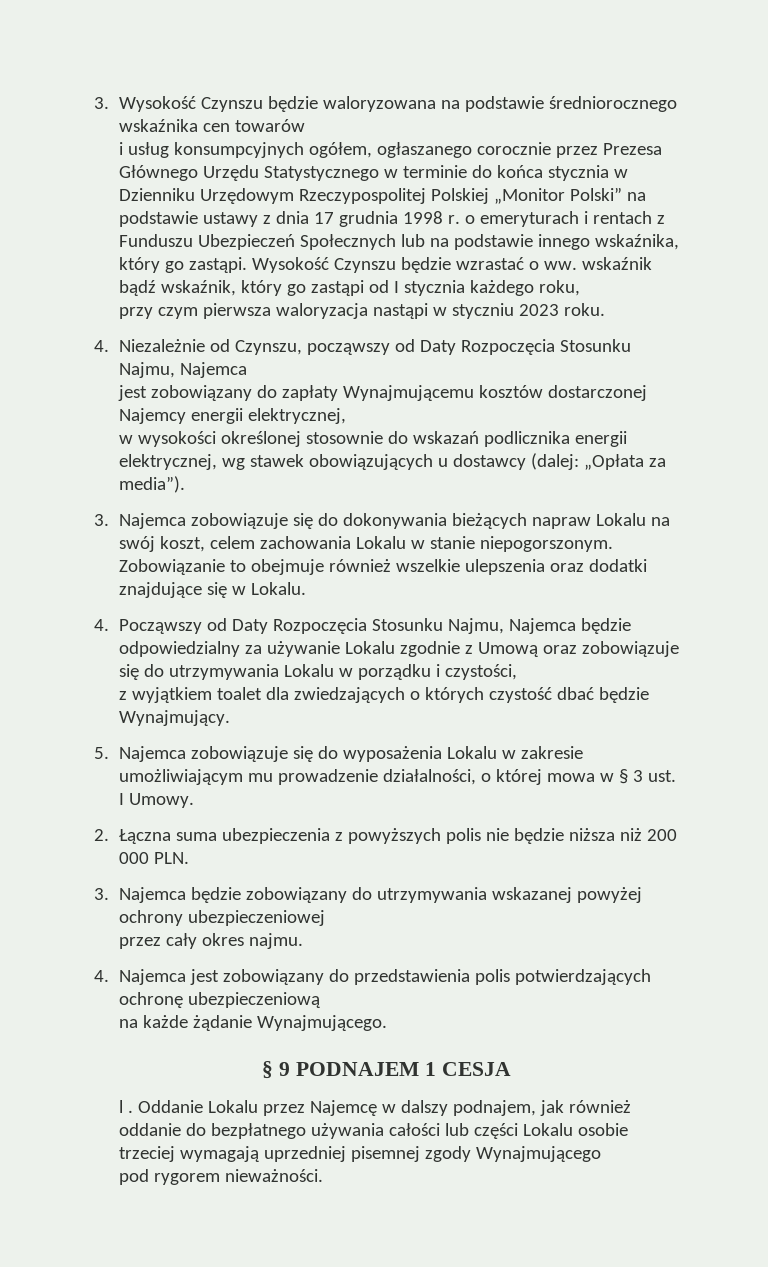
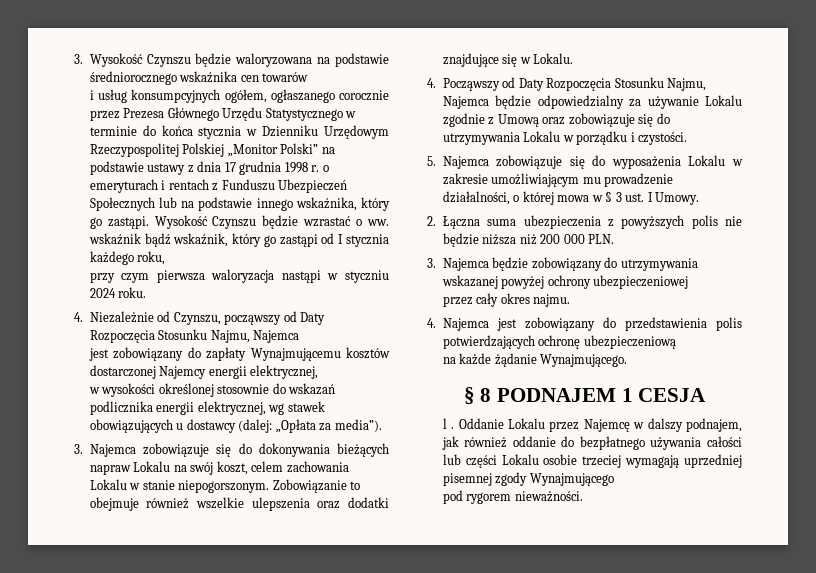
- przy czym pierwsza waloryzacja nastąpi w styczniu 2023 roku.
+ przy czym pierwsza waloryzacja nastąpi w styczniu 2024 roku.
- 4. Począwszy od Daty Rozpoczęcia Stosunku Najmu, Najemca będzie odpowiedzialny za używanie Lokalu zgodnie z Umową oraz zobowiązuje się do utrzymywania Lokalu w porządku i czystości,
- z wyjątkiem toalet dla zwiedzających o których czystość dbać będzie Wynajmujący.
+ 4. Począwszy od Daty Rozpoczęcia Stosunku Najmu, Najemca będzie odpowiedzialny za używanie Lokalu zgodnie z Umową oraz zobowiązuje się do utrzymywania Lokalu w porządku i czystości.
- § 9 PODNAJEM 1 CESJA
+ § 8 PODNAJEM 1 CESJA

